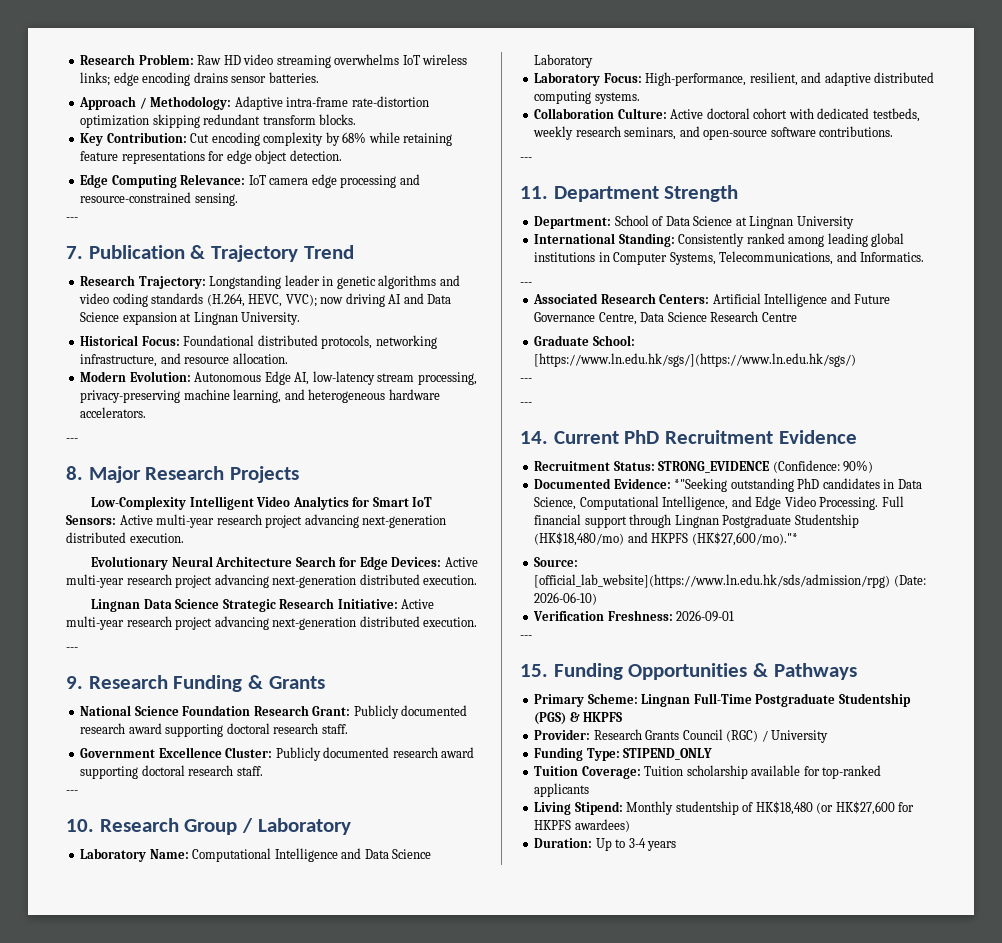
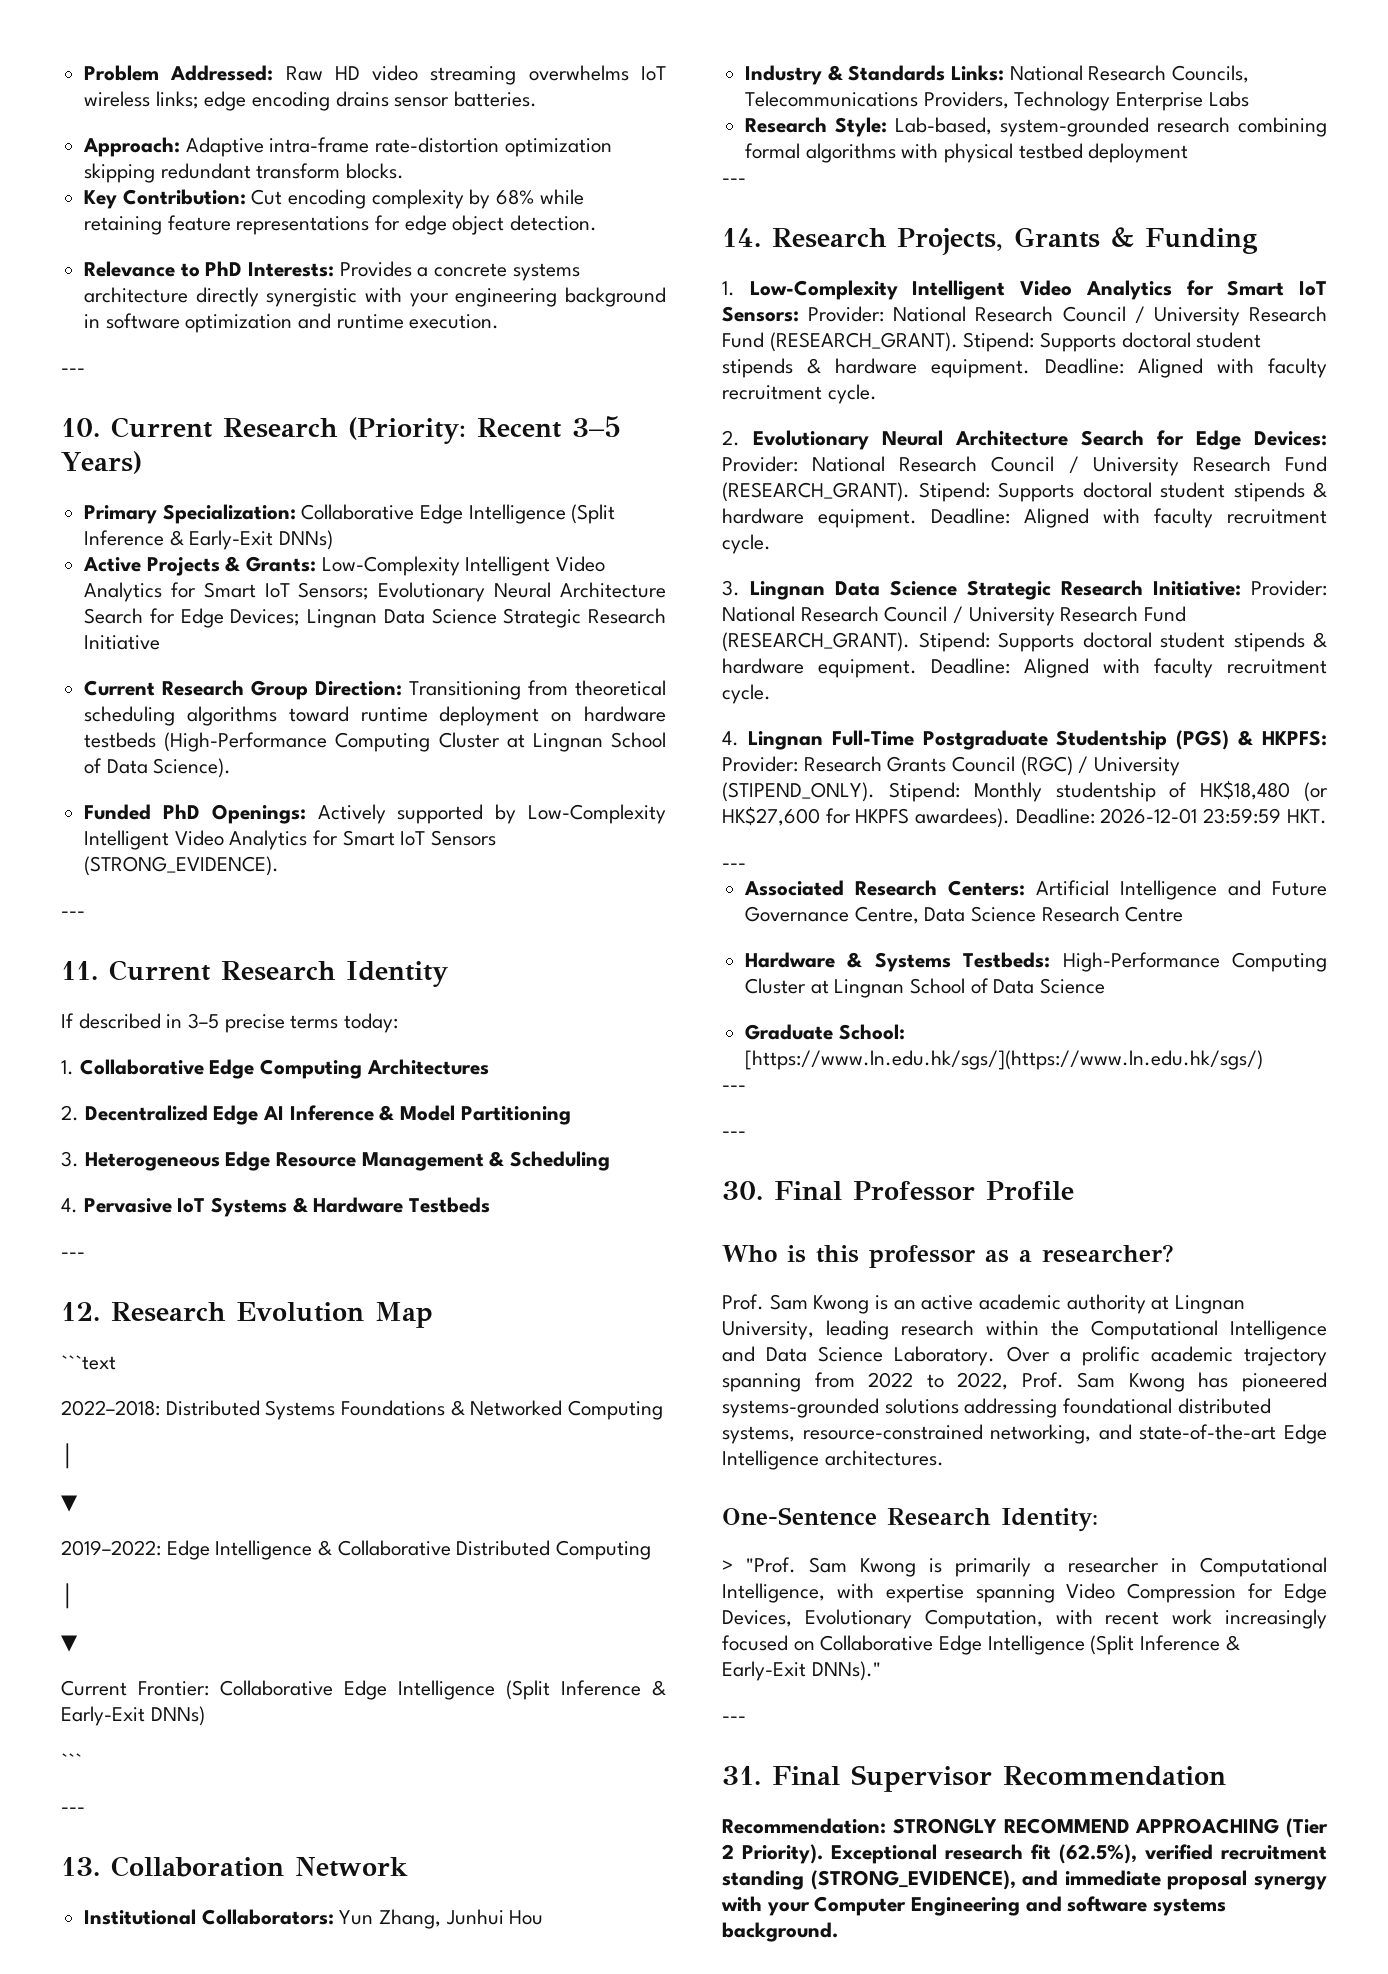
- Research Problem: Raw HD video streaming overwhelms IoT wireless links; edge encoding drains sensor batteries.
+ Problem Addressed: Raw HD video streaming overwhelms IoT wireless links; edge encoding drains sensor batteries.
- Approach / Methodology: Adaptive intra-frame rate-distortion optimization skipping redundant transform blocks.
+ Approach: Adaptive intra-frame rate-distortion optimization skipping redundant transform blocks.
- Edge Computing Relevance: IoT camera edge processing and resource-constrained sensing.
+ Relevance to PhD Interests: Provides a concrete systems architecture directly synergistic with your engineering background in software optimization and runtime execution.
  ---
- 7. Publication & Trajectory Trend
- Research Trajectory: Longstanding leader in genetic algorithms and video coding standards (H.264, HEVC, VVC); now driving AI and Data Science expansion at Lingnan University.
- Historical Focus: Foundational distributed protocols, networking infrastructure, and resource allocation.
- Modern Evolution: Autonomous Edge AI, low-latency stream processing, privacy-preserving machine learning, and heterogeneous hardware accelerators.
+ 10. Current Research (Priority: Recent 3–5 Years)
+ Primary Specialization: Collaborative Edge Intelligence (Split Inference & Early-Exit DNNs)
+ Active Projects & Grants: Low-Complexity Intelligent Video Analytics for Smart IoT Sensors; Evolutionary Neural Architecture Search for Edge Devices; Lingnan Data Science Strategic Research Initiative
+ Current Research Group Direction: Transitioning from theoretical scheduling algorithms toward runtime deployment on hardware testbeds (High-Performance Computing Cluster at Lingnan School of Data Science).
+ Funded PhD Openings: Actively supported by Low-Complexity Intelligent Video Analytics for Smart IoT Sensors (STRONG_EVIDENCE).
  ---
- 8. Major Research Projects
- Low-Complexity Intelligent Video Analytics for Smart IoT Sensors: Active multi-year research project advancing next-generation distributed execution.
- Evolutionary Neural Architecture Search for Edge Devices: Active multi-year research project advancing next-generation distributed execution.
- Lingnan Data Science Strategic Research Initiative: Active multi-year research project advancing next-generation distributed execution.
+ 11. Current Research Identity
+ If described in 3–5 precise terms today:
+ 1. Collaborative Edge Computing Architectures
+ 2. Decentralized Edge AI Inference & Model Partitioning
+ 3. Heterogeneous Edge Resource Management & Scheduling
+ 4. Pervasive IoT Systems & Hardware Testbeds
  ---
- 9. Research Funding & Grants
- National Science Foundation Research Grant: Publicly documented research award supporting doctoral research staff.
- Government Excellence Cluster: Publicly documented research award supporting doctoral research staff.
+ 12. Research Evolution Map
+ ```text
+ 2022–2018: Distributed Systems Foundations & Networked Computing
+ │
+ ▼
+ 2019–2022: Edge Intelligence & Collaborative Distributed Computing
+ │
+ ▼
+ Current Frontier: Collaborative Edge Intelligence (Split Inference & Early-Exit DNNs)
+ ```
  ---
- 10. Research Group / Laboratory
- Laboratory Name: Computational Intelligence and Data Science Laboratory
- Laboratory Focus: High-performance, resilient, and adaptive distributed computing systems.
- Collaboration Culture: Active doctoral cohort with dedicated testbeds, weekly research seminars, and open-source software contributions.
+ 13. Collaboration Network
+ Institutional Collaborators: Yun Zhang, Junhui Hou
+ Industry & Standards Links: National Research Councils, Telecommunications Providers, Technology Enterprise Labs
+ Research Style: Lab-based, system-grounded research combining formal algorithms with physical testbed deployment
  ---
- 11. Department Strength
- Department: School of Data Science at Lingnan University
- International Standing: Consistently ranked among leading global institutions in Computer Systems, Telecommunications, and Informatics.
+ 14. Research Projects, Grants & Funding
+ 1. Low-Complexity Intelligent Video Analytics for Smart IoT Sensors: Provider: National Research Council / University Research Fund (RESEARCH_GRANT). Stipend: Supports doctoral student stipends & hardware equipment. Deadline: Aligned with faculty recruitment cycle.
+ 2. Evolutionary Neural Architecture Search for Edge Devices: Provider: National Research Council / University Research Fund (RESEARCH_GRANT). Stipend: Supports doctoral student stipends & hardware equipment. Deadline: Aligned with faculty recruitment cycle.
+ 3. Lingnan Data Science Strategic Research Initiative: Provider: National Research Council / University Research Fund (RESEARCH_GRANT). Stipend: Supports doctoral student stipends & hardware equipment. Deadline: Aligned with faculty recruitment cycle.
+ 4. Lingnan Full-Time Postgraduate Studentship (PGS) & HKPFS: Provider: Research Grants Council (RGC) / University (STIPEND_ONLY). Stipend: Monthly studentship of HK$18,480 (or HK$27,600 for HKPFS awardees). Deadline: 2026-12-01 23:59:59 HKT.
+ Hardware & Systems Testbeds: High-Performance Computing Cluster at Lingnan School of Data Science
- 14. Current PhD Recruitment Evidence
- Recruitment Status: STRONG_EVIDENCE (Confidence: 90%)
- Documented Evidence: *"Seeking outstanding PhD candidates in Data Science, Computational Intelligence, and Edge Video Processing. Full financial support through Lingnan Postgraduate Studentship (HK$18,480/mo) and HKPFS (HK$27,600/mo)."*
- Source: [official_lab_website](https://www.ln.edu.hk/sds/admission/rpg) (Date: 2026-06-10)
- Verification Freshness: 2026-09-01
+ 30. Final Professor Profile
+ Who is this professor as a researcher?
+ Prof. Sam Kwong is an active academic authority at Lingnan University, leading research within the Computational Intelligence and Data Science Laboratory. Over a prolific academic trajectory spanning from 2022 to 2022, Prof. Sam Kwong has pioneered systems-grounded solutions addressing foundational distributed systems, resource-constrained networking, and state-of-the-art Edge Intelligence architectures.
+ One-Sentence Research Identity:
+ > "Prof. Sam Kwong is primarily a researcher in Computational Intelligence, with expertise spanning Video Compression for Edge Devices, Evolutionary Computation, with recent work increasingly focused on Collaborative Edge Intelligence (Split Inference & Early-Exit DNNs)."
  ---
- 15. Funding Opportunities & Pathways
- Primary Scheme: Lingnan Full-Time Postgraduate Studentship (PGS) & HKPFS
- Provider: Research Grants Council (RGC) / University
- Funding Type: STIPEND_ONLY
- Tuition Coverage: Tuition scholarship available for top-ranked applicants
- Living Stipend: Monthly studentship of HK$18,480 (or HK$27,600 for HKPFS awardees)
- Duration: Up to 3-4 years
+ 31. Final Supervisor Recommendation
+ Recommendation: STRONGLY RECOMMEND APPROACHING (Tier 2 Priority). Exceptional research fit (62.5%), verified recruitment standing (STRONG_EVIDENCE), and immediate proposal synergy with your Computer Engineering and software systems background.

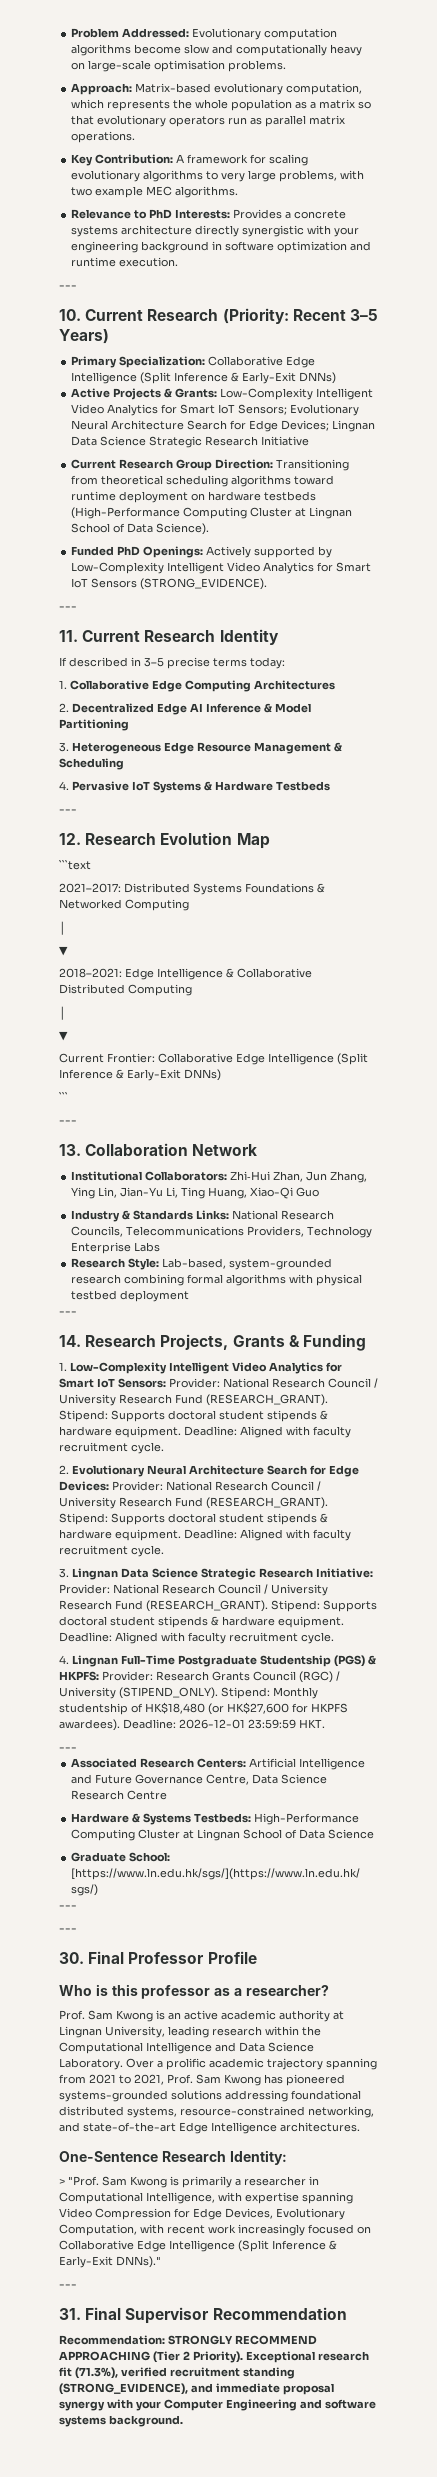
- Problem Addressed: Raw HD video streaming overwhelms IoT wireless links; edge encoding drains sensor batteries.
- Approach: Adaptive intra-frame rate-distortion optimization skipping redundant transform blocks.
- Key Contribution: Cut encoding complexity by 68% while retaining feature representations for edge object detection.
+ Problem Addressed: Evolutionary computation algorithms become slow and computationally heavy on large-scale optimisation problems.
+ Approach: Matrix-based evolutionary computation, which represents the whole population as a matrix so that evolutionary operators run as parallel matrix operations.
+ Key Contribution: A framework for scaling evolutionary algorithms to very large problems, with two example MEC algorithms.
- 2022–2018: Distributed Systems Foundations & Networked Computing
+ 2021–2017: Distributed Systems Foundations & Networked Computing
- 2019–2022: Edge Intelligence & Collaborative Distributed Computing
+ 2018–2021: Edge Intelligence & Collaborative Distributed Computing
- Institutional Collaborators: Yun Zhang, Junhui Hou
+ Institutional Collaborators: Zhi‐Hui Zhan, Jun Zhang, Ying Lin, Jian-Yu Li, Ting Huang, Xiao-Qi Guo
- Over a prolific academic trajectory spanning from 2022 to 2022, Prof. Sam Kwong has pioneered systems-grounded solutions addressing foundational distributed systems, resource-constrained networking, and state-of-the-art Edge Intelligence architectures.
+ Over a prolific academic trajectory spanning from 2021 to 2021, Prof. Sam Kwong has pioneered systems-grounded solutions addressing foundational distributed systems, resource-constrained networking, and state-of-the-art Edge Intelligence architectures.
- Exceptional research fit (62.5%), verified recruitment standing (STRONG_EVIDENCE), and immediate proposal synergy with your Computer Engineering and software systems background.
+ Exceptional research fit (71.3%), verified recruitment standing (STRONG_EVIDENCE), and immediate proposal synergy with your Computer Engineering and software systems background.

